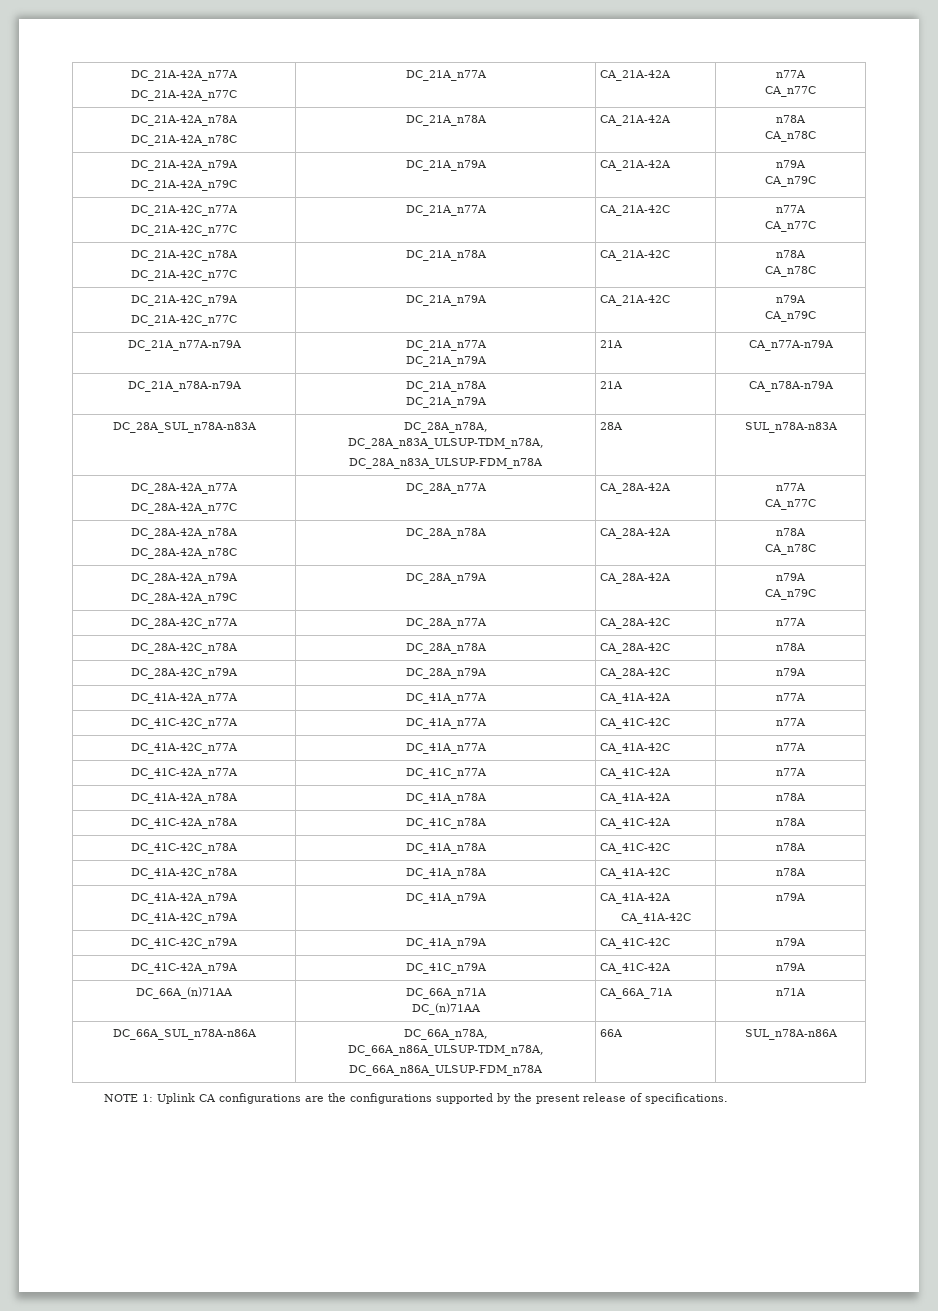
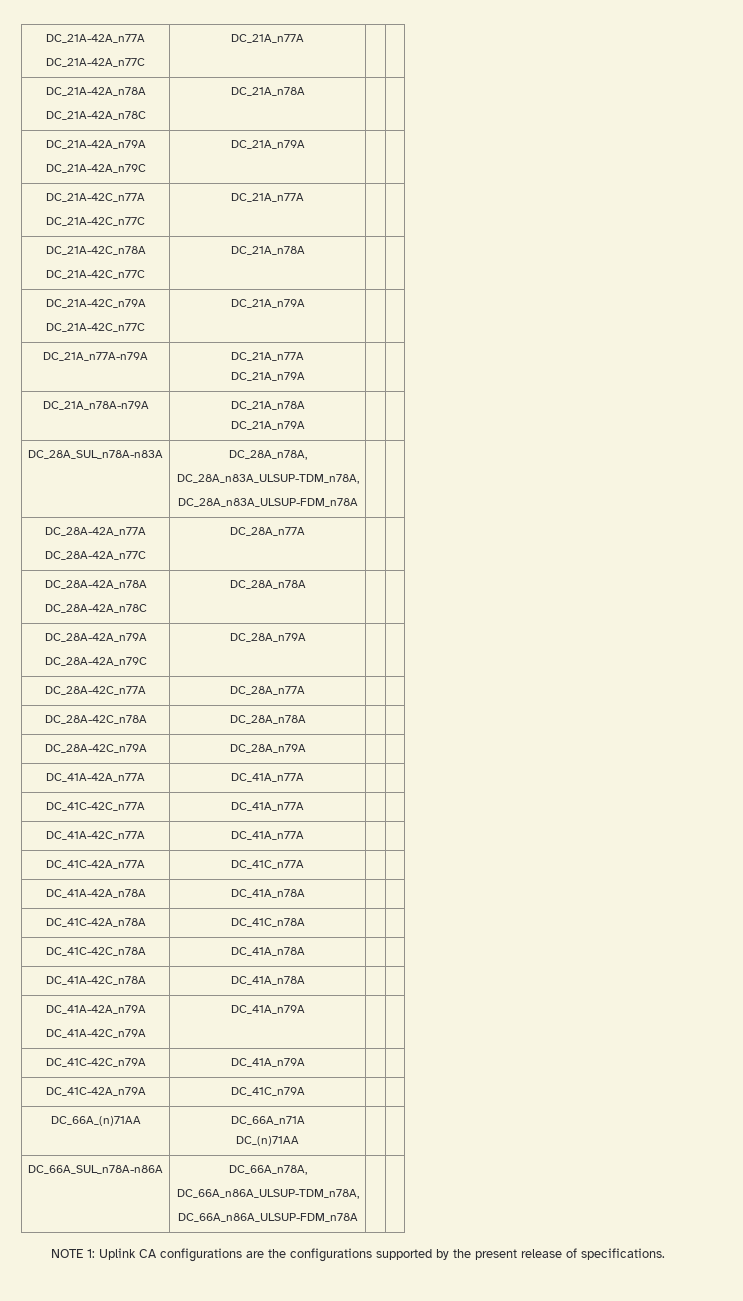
  DC_21A-42A_n77A
- DC_21A-42A_n77C | DC_21A_n77A | CA_21A-42A | n77A
- CA_n77C
+ DC_21A-42A_n77C | DC_21A_n77A | |
  DC_21A-42A_n78A
- DC_21A-42A_n78C | DC_21A_n78A | CA_21A-42A | n78A
- CA_n78C
+ DC_21A-42A_n78C | DC_21A_n78A | |
  DC_21A-42A_n79A
- DC_21A-42A_n79C | DC_21A_n79A | CA_21A-42A | n79A
- CA_n79C
+ DC_21A-42A_n79C | DC_21A_n79A | |
  DC_21A-42C_n77A
- DC_21A-42C_n77C | DC_21A_n77A | CA_21A-42C | n77A
- CA_n77C
+ DC_21A-42C_n77C | DC_21A_n77A | |
  DC_21A-42C_n78A
- DC_21A-42C_n77C | DC_21A_n78A | CA_21A-42C | n78A
- CA_n78C
+ DC_21A-42C_n77C | DC_21A_n78A | |
  DC_21A-42C_n79A
- DC_21A-42C_n77C | DC_21A_n79A | CA_21A-42C | n79A
- CA_n79C
+ DC_21A-42C_n77C | DC_21A_n79A | |
  DC_21A_n77A-n79A | DC_21A_n77A
- DC_21A_n79A | 21A | CA_n77A-n79A
+ DC_21A_n79A | |
  DC_21A_n78A-n79A | DC_21A_n78A
- DC_21A_n79A | 21A | CA_n78A-n79A
+ DC_21A_n79A | |
  DC_28A_SUL_n78A-n83A | DC_28A_n78A,
  DC_28A_n83A_ULSUP-TDM_n78A,
- DC_28A_n83A_ULSUP-FDM_n78A | 28A | SUL_n78A-n83A
+ DC_28A_n83A_ULSUP-FDM_n78A | |
  DC_28A-42A_n77A
- DC_28A-42A_n77C | DC_28A_n77A | CA_28A-42A | n77A
- CA_n77C
+ DC_28A-42A_n77C | DC_28A_n77A | |
  DC_28A-42A_n78A
- DC_28A-42A_n78C | DC_28A_n78A | CA_28A-42A | n78A
- CA_n78C
+ DC_28A-42A_n78C | DC_28A_n78A | |
  DC_28A-42A_n79A
- DC_28A-42A_n79C | DC_28A_n79A | CA_28A-42A | n79A
- CA_n79C
+ DC_28A-42A_n79C | DC_28A_n79A | |
- DC_28A-42C_n77A | DC_28A_n77A | CA_28A-42C | n77A
+ DC_28A-42C_n77A | DC_28A_n77A | |
- DC_28A-42C_n78A | DC_28A_n78A | CA_28A-42C | n78A
+ DC_28A-42C_n78A | DC_28A_n78A | |
- DC_28A-42C_n79A | DC_28A_n79A | CA_28A-42C | n79A
+ DC_28A-42C_n79A | DC_28A_n79A | |
- DC_41A-42A_n77A | DC_41A_n77A | CA_41A-42A | n77A
+ DC_41A-42A_n77A | DC_41A_n77A | |
- DC_41C-42C_n77A | DC_41A_n77A | CA_41C-42C | n77A
+ DC_41C-42C_n77A | DC_41A_n77A | |
- DC_41A-42C_n77A | DC_41A_n77A | CA_41A-42C | n77A
+ DC_41A-42C_n77A | DC_41A_n77A | |
- DC_41C-42A_n77A | DC_41C_n77A | CA_41C-42A | n77A
+ DC_41C-42A_n77A | DC_41C_n77A | |
- DC_41A-42A_n78A | DC_41A_n78A | CA_41A-42A | n78A
+ DC_41A-42A_n78A | DC_41A_n78A | |
- DC_41C-42A_n78A | DC_41C_n78A | CA_41C-42A | n78A
+ DC_41C-42A_n78A | DC_41C_n78A | |
- DC_41C-42C_n78A | DC_41A_n78A | CA_41C-42C | n78A
+ DC_41C-42C_n78A | DC_41A_n78A | |
- DC_41A-42C_n78A | DC_41A_n78A | CA_41A-42C | n78A
+ DC_41A-42C_n78A | DC_41A_n78A | |
  DC_41A-42A_n79A
- DC_41A-42C_n79A | DC_41A_n79A | CA_41A-42A
- CA_41A-42C | n79A
+ DC_41A-42C_n79A | DC_41A_n79A | |
- DC_41C-42C_n79A | DC_41A_n79A | CA_41C-42C | n79A
+ DC_41C-42C_n79A | DC_41A_n79A | |
- DC_41C-42A_n79A | DC_41C_n79A | CA_41C-42A | n79A
+ DC_41C-42A_n79A | DC_41C_n79A | |
  DC_66A_(n)71AA | DC_66A_n71A
- DC_(n)71AA | CA_66A_71A | n71A
+ DC_(n)71AA | |
  DC_66A_SUL_n78A-n86A | DC_66A_n78A,
  DC_66A_n86A_ULSUP-TDM_n78A,
- DC_66A_n86A_ULSUP-FDM_n78A | 66A | SUL_n78A-n86A
+ DC_66A_n86A_ULSUP-FDM_n78A | |

